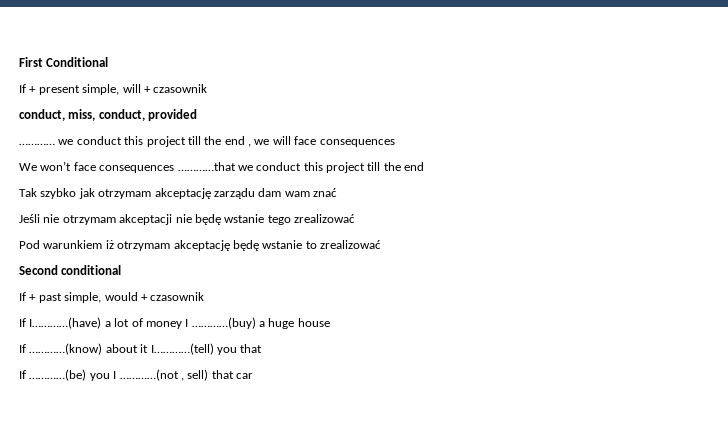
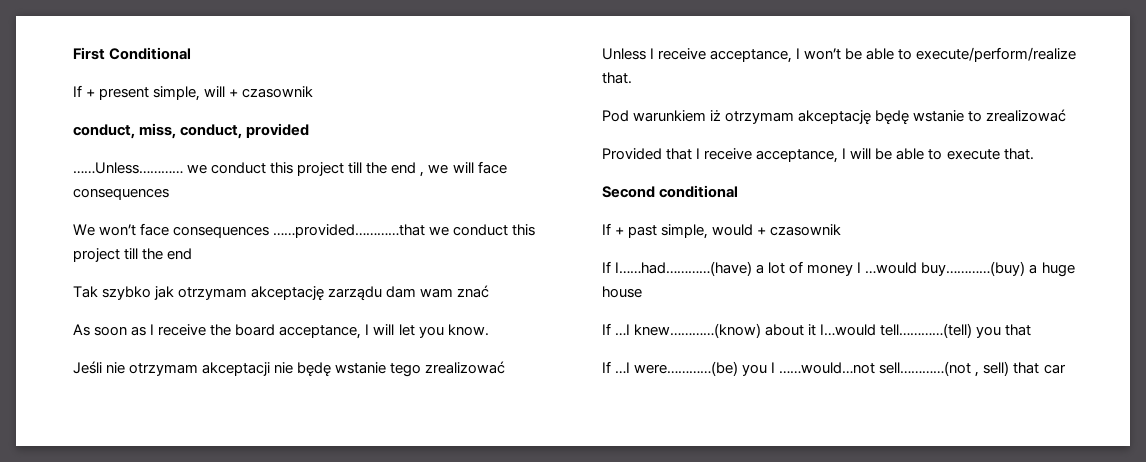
- ………… we conduct this project till the end , we will face consequences
+ ……Unless………… we conduct this project till the end , we will face consequences
- We won’t face consequences …………that we conduct this project till the end
+ We won’t face consequences ……provided…………that we conduct this project till the end
+ As soon as I receive the board acceptance, I will let you know.
+ Unless I receive acceptance, I won’t be able to execute/perform/realize that.
+ Provided that I receive acceptance, I will be able to execute that.
- If I…………(have) a lot of money I …………(buy) a huge house
+ If I……had…………(have) a lot of money I …would buy…………(buy) a huge house
- If …………(know) about it I…………(tell) you that
- If …………(be) you I …………(not , sell) that car
+ If …I knew…………(know) about it I…would tell…………(tell) you that
+ If …I were…………(be) you I ……would…not sell…………(not , sell) that car

